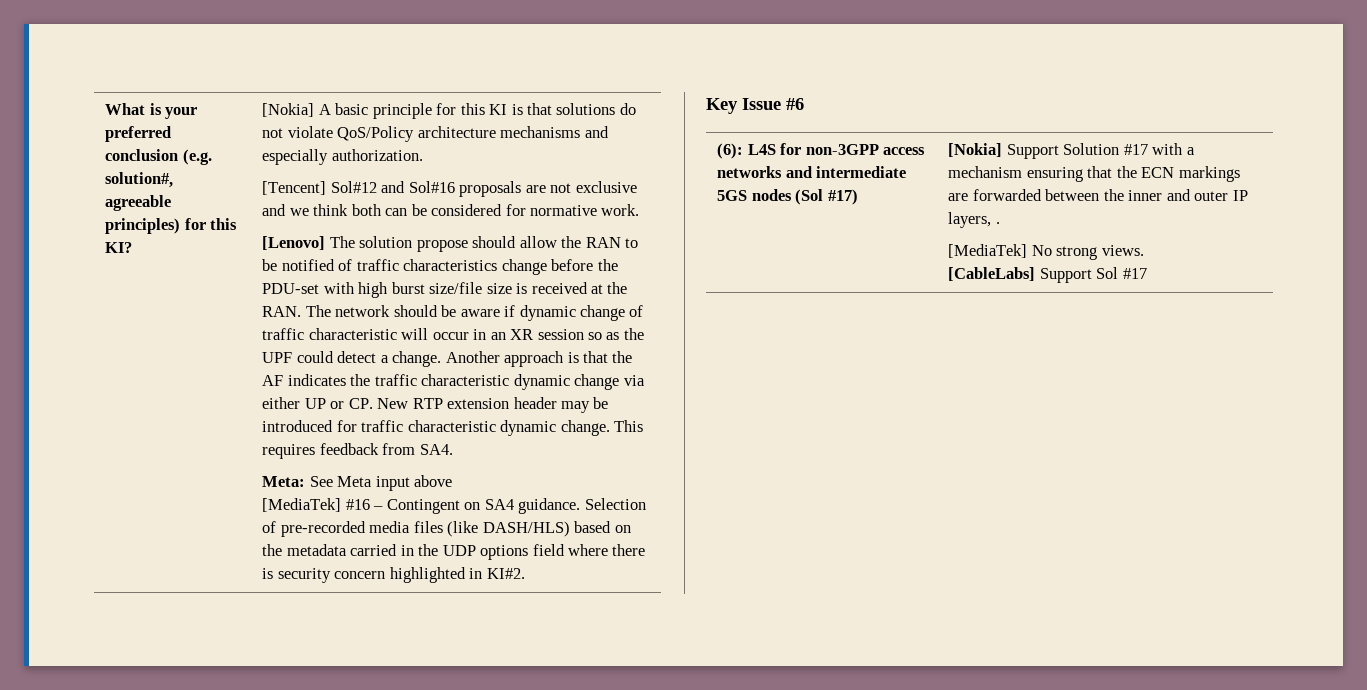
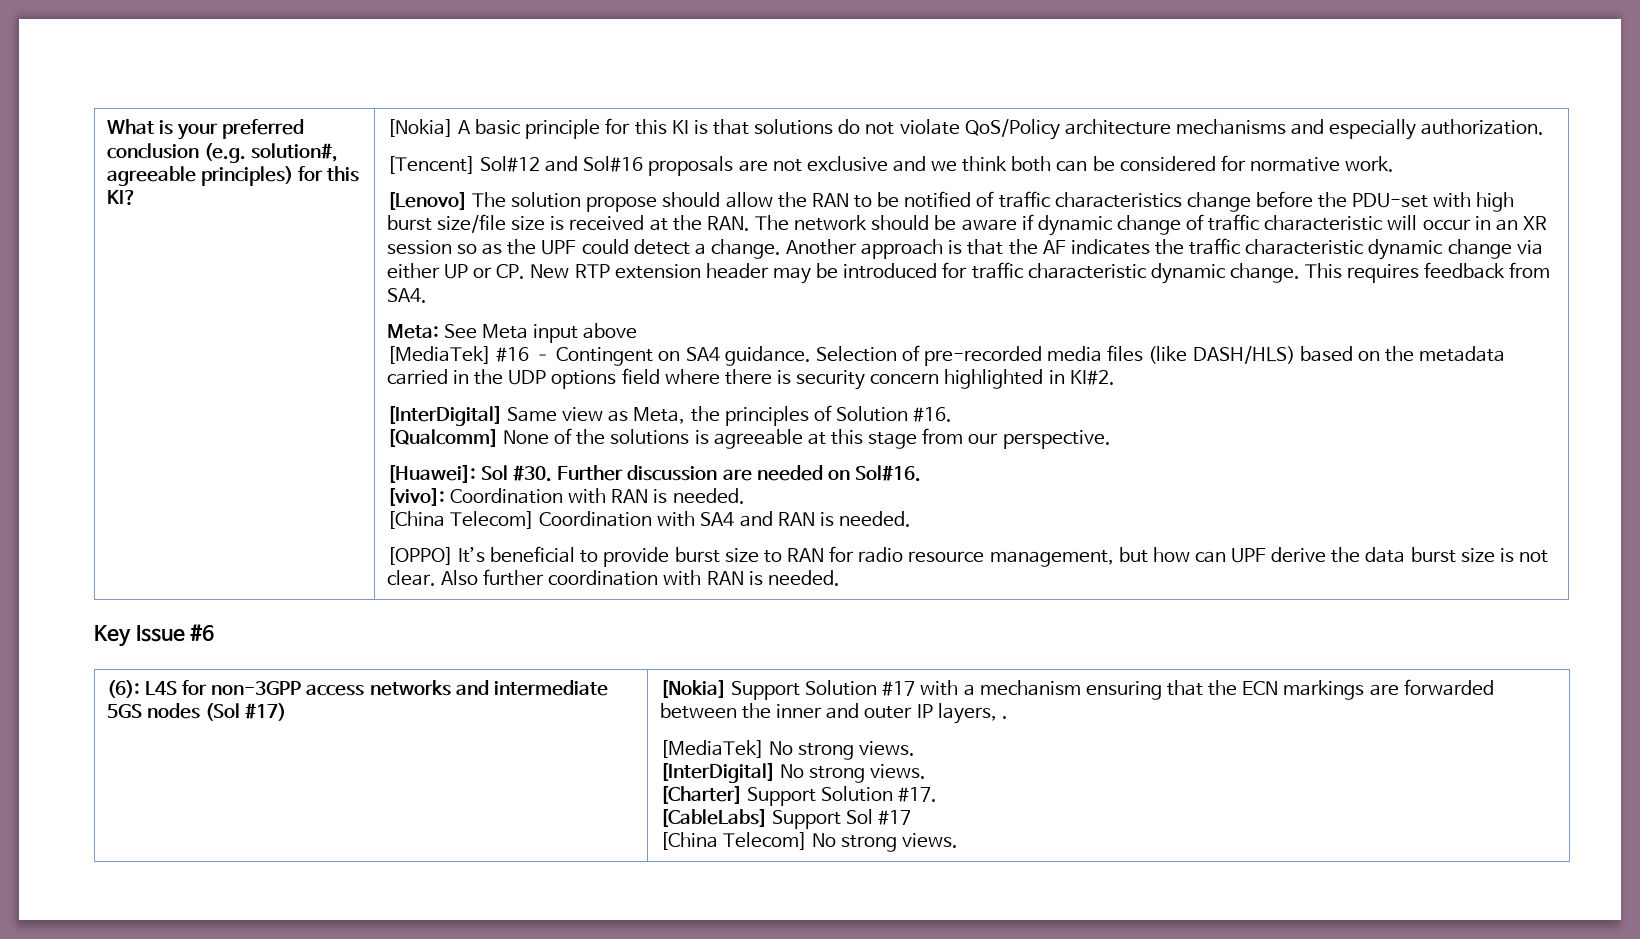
+ [InterDigital] Same view as Meta, the principles of Solution #16.
+ [Qualcomm] None of the solutions is agreeable at this stage from our perspective.
+ [Huawei]: Sol #30. Further discussion are needed on Sol#16.
+ [vivo]: Coordination with RAN is needed.
+ [China Telecom] Coordination with SA4 and RAN is needed.
+ [OPPO] It’s beneficial to provide burst size to RAN for radio resource management, but how can UPF derive the data burst size is not clear. Also further coordination with RAN is needed.
+ [InterDigital] No strong views.
+ [Charter] Support Solution #17.
+ [China Telecom] No strong views.

